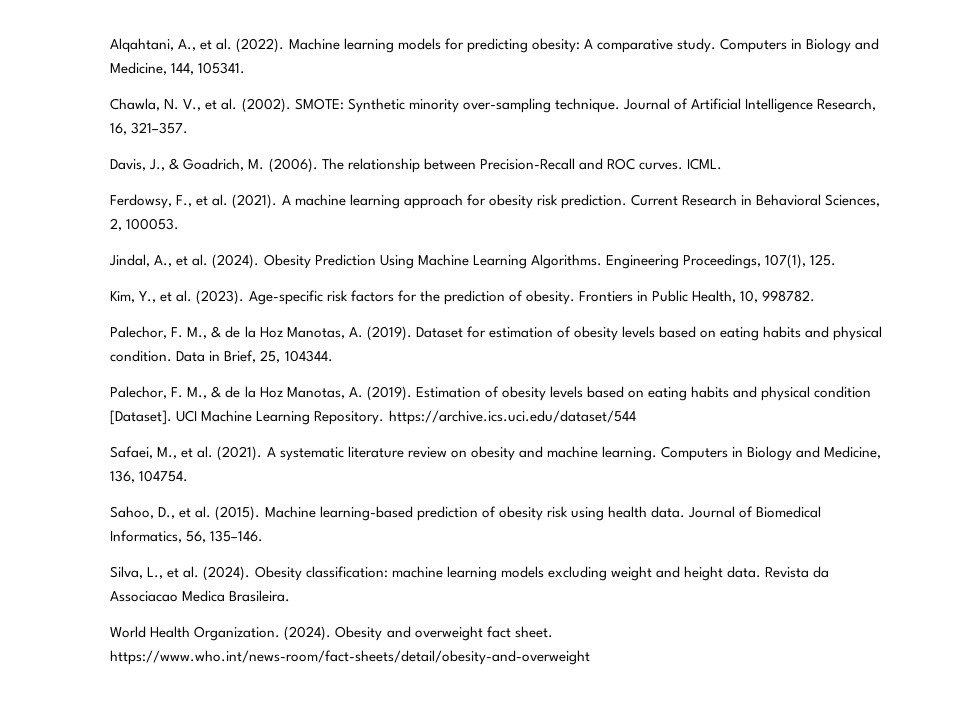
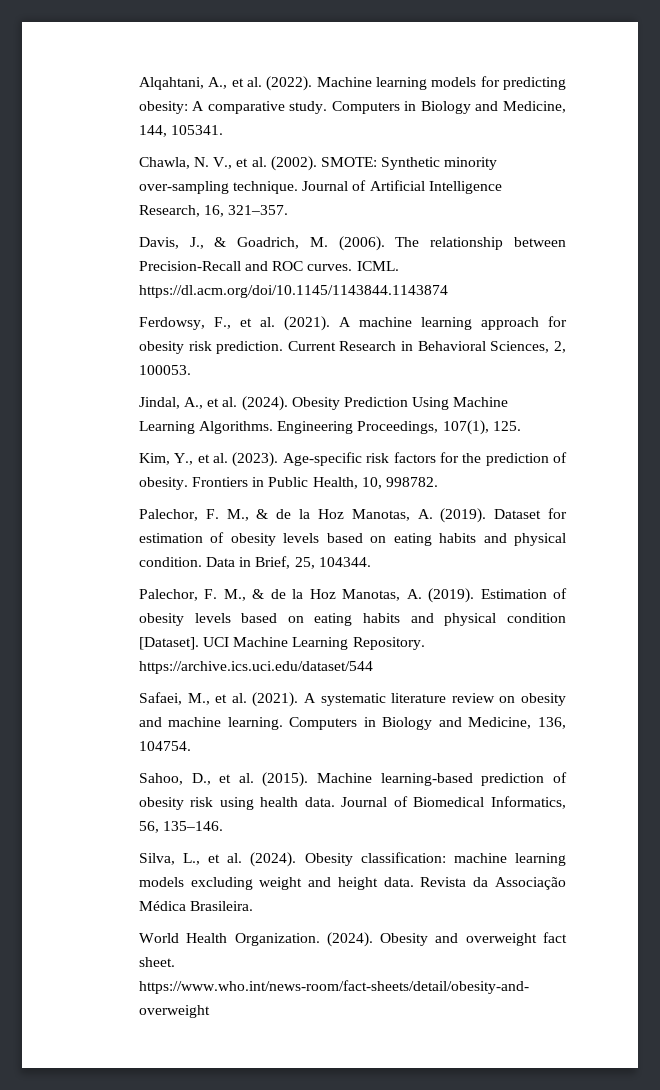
- ICML.
+ ICML. https://dl.acm.org/doi/10.1145/1143844.1143874
- Revista da Associacao Medica Brasileira.
+ Revista da Associação Médica Brasileira.

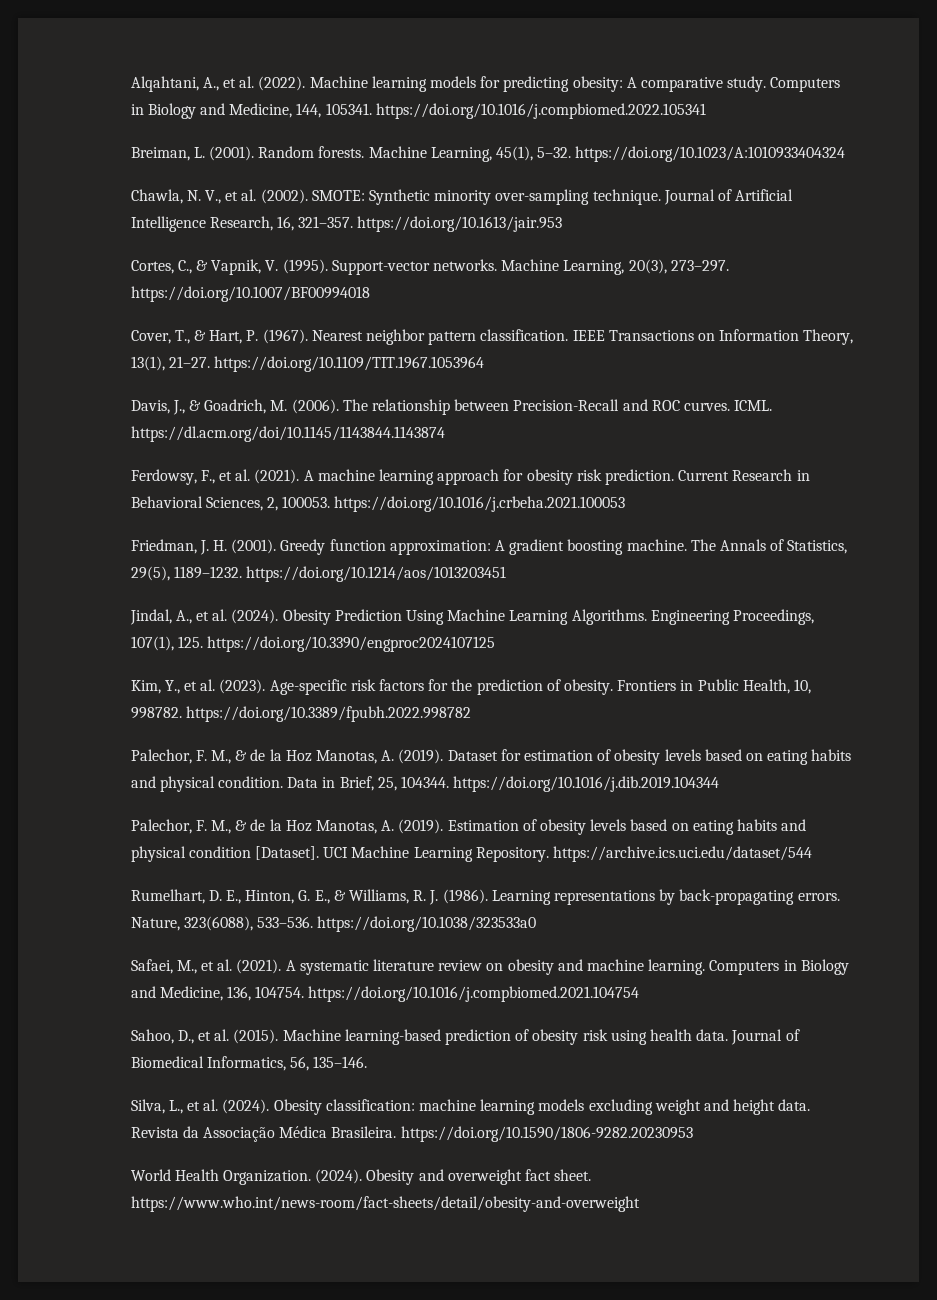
- Computers in Biology and Medicine, 144, 105341.
+ Computers in Biology and Medicine, 144, 105341. https://doi.org/10.1016/j.compbiomed.2022.105341
+ Breiman, L. (2001). Random forests. Machine Learning, 45(1), 5–32. https://doi.org/10.1023/A:1010933404324
- Journal of Artificial Intelligence Research, 16, 321–357.
+ Journal of Artificial Intelligence Research, 16, 321–357. https://doi.org/10.1613/jair.953
+ Cortes, C., & Vapnik, V. (1995). Support-vector networks. Machine Learning, 20(3), 273–297. https://doi.org/10.1007/BF00994018
+ Cover, T., & Hart, P. (1967). Nearest neighbor pattern classification. IEEE Transactions on Information Theory, 13(1), 21–27. https://doi.org/10.1109/TIT.1967.1053964
- Current Research in Behavioral Sciences, 2, 100053.
+ Current Research in Behavioral Sciences, 2, 100053. https://doi.org/10.1016/j.crbeha.2021.100053
+ Friedman, J. H. (2001). Greedy function approximation: A gradient boosting machine. The Annals of Statistics, 29(5), 1189–1232. https://doi.org/10.1214/aos/1013203451
- Engineering Proceedings, 107(1), 125.
+ Engineering Proceedings, 107(1), 125. https://doi.org/10.3390/engproc2024107125
- Frontiers in Public Health, 10, 998782.
+ Frontiers in Public Health, 10, 998782. https://doi.org/10.3389/fpubh.2022.998782
- Data in Brief, 25, 104344.
+ Data in Brief, 25, 104344. https://doi.org/10.1016/j.dib.2019.104344
+ Rumelhart, D. E., Hinton, G. E., & Williams, R. J. (1986). Learning representations by back-propagating errors. Nature, 323(6088), 533–536. https://doi.org/10.1038/323533a0
- Computers in Biology and Medicine, 136, 104754.
+ Computers in Biology and Medicine, 136, 104754. https://doi.org/10.1016/j.compbiomed.2021.104754
- Revista da Associação Médica Brasileira.
+ Revista da Associação Médica Brasileira. https://doi.org/10.1590/1806-9282.20230953

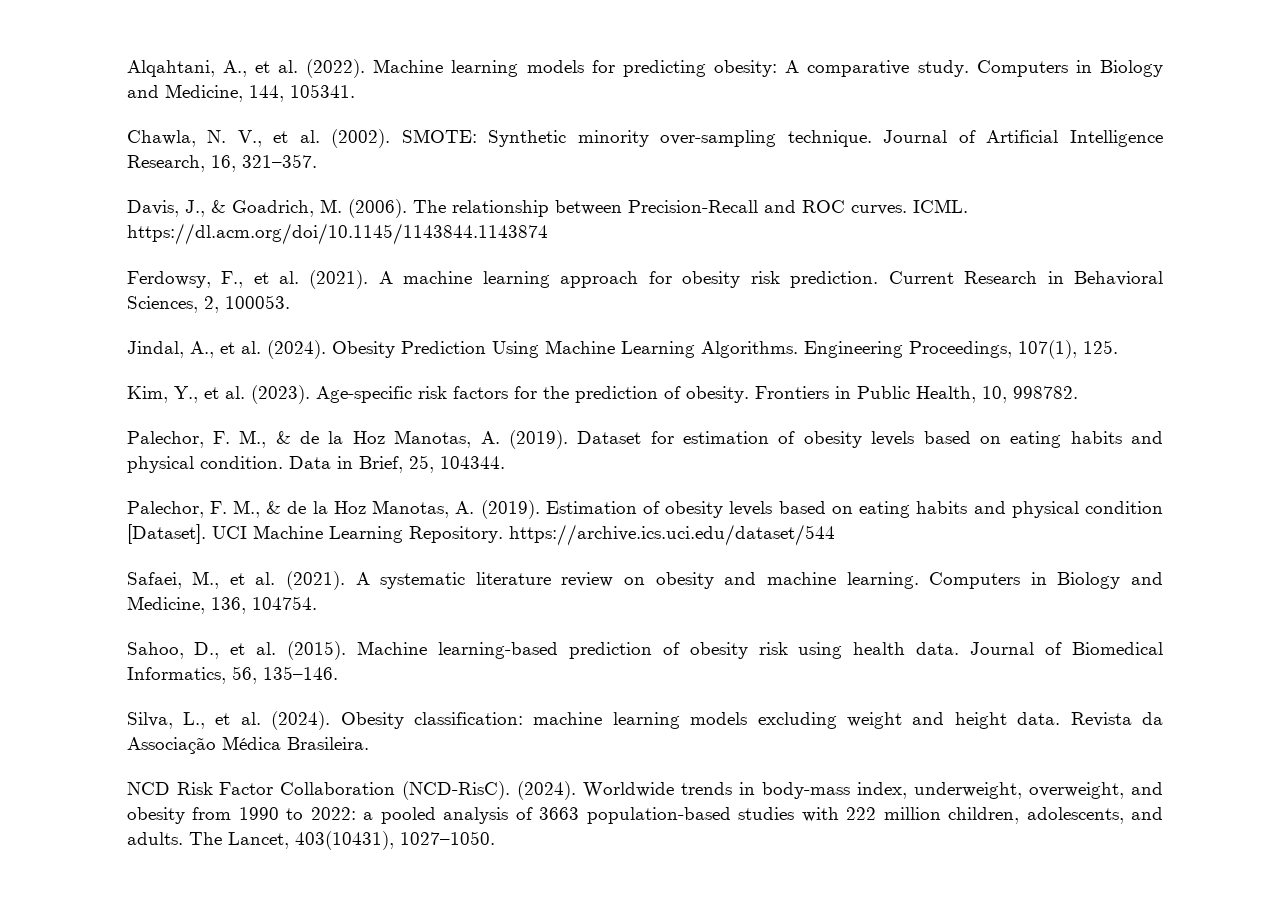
- Computers in Biology and Medicine, 144, 105341. https://doi.org/10.1016/j.compbiomed.2022.105341
- Breiman, L. (2001). Random forests. Machine Learning, 45(1), 5–32. https://doi.org/10.1023/A:1010933404324
+ Computers in Biology and Medicine, 144, 105341.
- Journal of Artificial Intelligence Research, 16, 321–357. https://doi.org/10.1613/jair.953
- Cortes, C., & Vapnik, V. (1995). Support-vector networks. Machine Learning, 20(3), 273–297. https://doi.org/10.1007/BF00994018
- Cover, T., & Hart, P. (1967). Nearest neighbor pattern classification. IEEE Transactions on Information Theory, 13(1), 21–27. https://doi.org/10.1109/TIT.1967.1053964
+ Journal of Artificial Intelligence Research, 16, 321–357.
- Current Research in Behavioral Sciences, 2, 100053. https://doi.org/10.1016/j.crbeha.2021.100053
- Friedman, J. H. (2001). Greedy function approximation: A gradient boosting machine. The Annals of Statistics, 29(5), 1189–1232. https://doi.org/10.1214/aos/1013203451
+ Current Research in Behavioral Sciences, 2, 100053.
- Engineering Proceedings, 107(1), 125. https://doi.org/10.3390/engproc2024107125
+ Engineering Proceedings, 107(1), 125.
- Frontiers in Public Health, 10, 998782. https://doi.org/10.3389/fpubh.2022.998782
+ Frontiers in Public Health, 10, 998782.
- Data in Brief, 25, 104344. https://doi.org/10.1016/j.dib.2019.104344
+ Data in Brief, 25, 104344.
- Rumelhart, D. E., Hinton, G. E., & Williams, R. J. (1986). Learning representations by back-propagating errors. Nature, 323(6088), 533–536. https://doi.org/10.1038/323533a0
- Computers in Biology and Medicine, 136, 104754. https://doi.org/10.1016/j.compbiomed.2021.104754
+ Computers in Biology and Medicine, 136, 104754.
- Revista da Associação Médica Brasileira. https://doi.org/10.1590/1806-9282.20230953
- World Health Organization. (2024). Obesity and overweight fact sheet. https://www.who.int/news-room/fact-sheets/detail/obesity-and-overweight
+ Revista da Associação Médica Brasileira.
+ NCD Risk Factor Collaboration (NCD-RisC). (2024). Worldwide trends in body-mass index, underweight, overweight, and obesity from 1990 to 2022: a pooled analysis of 3663 population-based studies with 222 million children, adolescents, and adults. The Lancet, 403(10431), 1027–1050.

